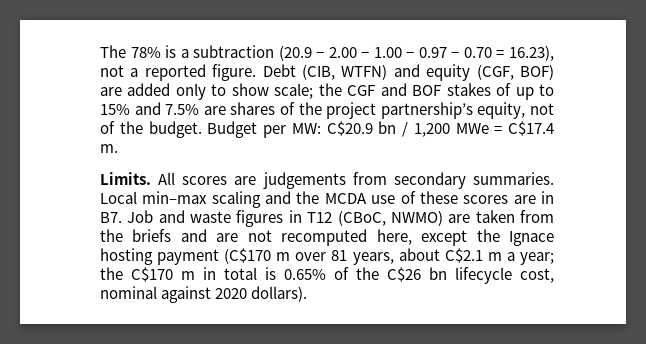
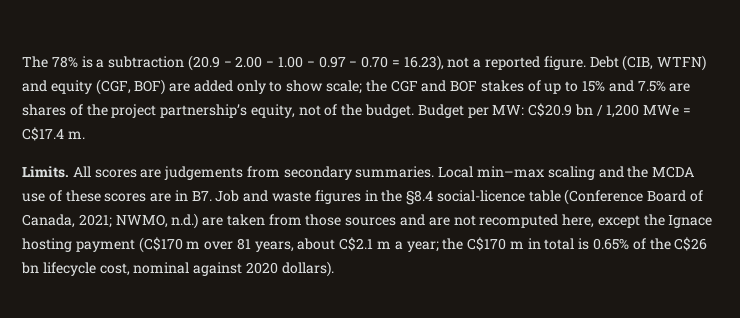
- Local min–max scaling and the MCDA use of these scores are in B7. Job and waste figures in T12 (CBoC, NWMO) are taken from the briefs and are not recomputed here, except the Ignace hosting payment (C$170 m over 81 years, about C$2.1 m a year; the C$170 m in total is 0.65% of the C$26 bn lifecycle cost, nominal against 2020 dollars).
+ Local min–max scaling and the MCDA use of these scores are in B7. Job and waste figures in the §8.4 social-licence table (Conference Board of Canada, 2021; NWMO, n.d.) are taken from those sources and are not recomputed here, except the Ignace hosting payment (C$170 m over 81 years, about C$2.1 m a year; the C$170 m in total is 0.65% of the C$26 bn lifecycle cost, nominal against 2020 dollars).

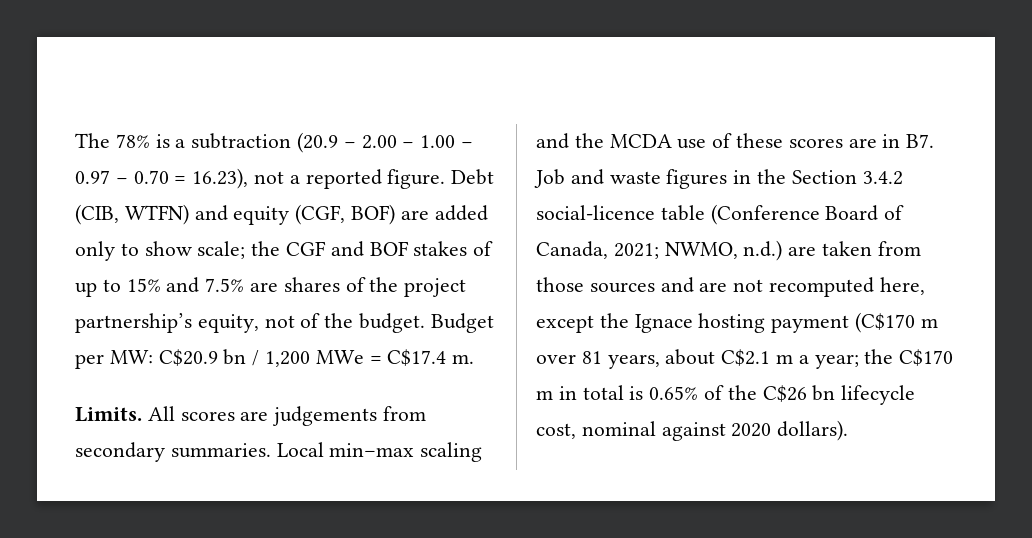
- Local min–max scaling and the MCDA use of these scores are in B7. Job and waste figures in the §8.4 social-licence table (Conference Board of Canada, 2021;
+ Local min–max scaling and the MCDA use of these scores are in B7. Job and waste figures in the Section 3.4.2 social-licence table (Conference Board of Canada, 2021;

